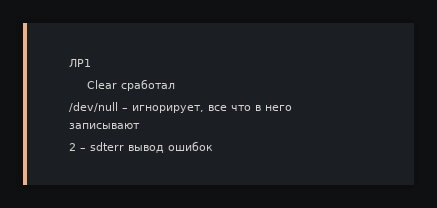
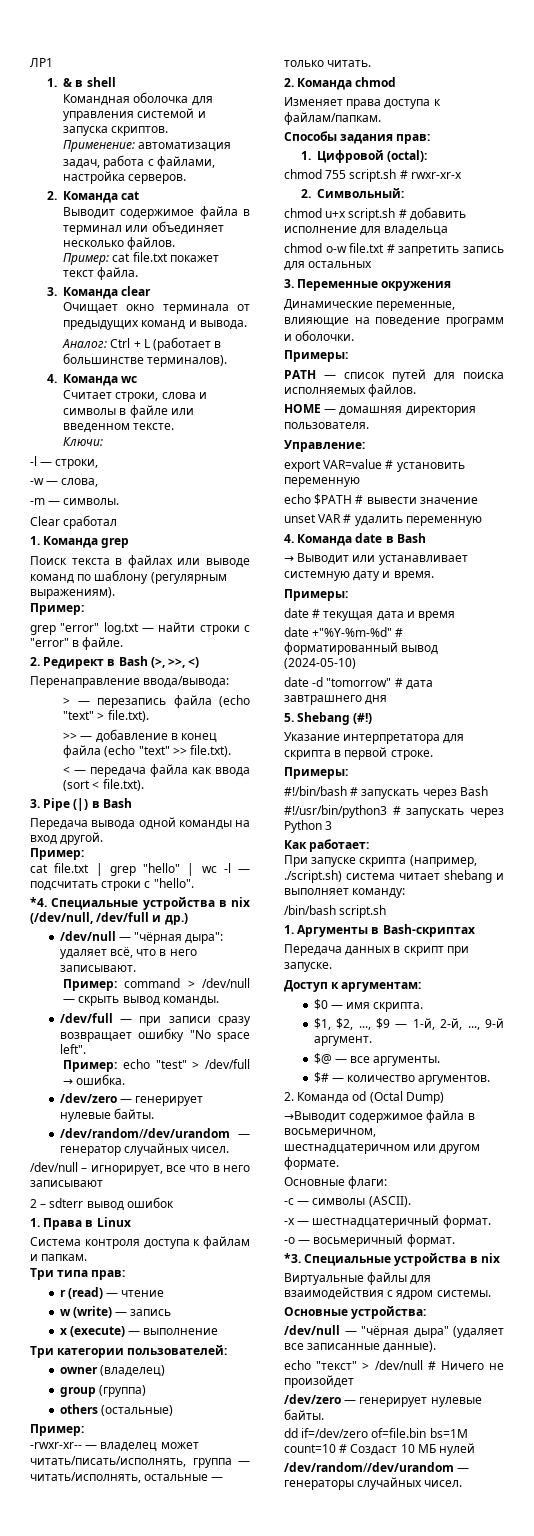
+ 1. & в shell
+ Командная оболочка для управления системой и запуска скриптов.
+ Применение: автоматизация задач, работа с файлами, настройка серверов.
+ 2. Команда cat
+ Выводит содержимое файла в терминал или объединяет несколько файлов.
+ Пример: cat file.txt покажет текст файла.
+ 3. Команда clear
+ Очищает окно терминала от предыдущих команд и вывода.
+ Аналог: Ctrl + L (работает в большинстве терминалов).
+ 4. Команда wc
+ Считает строки, слова и символы в файле или введенном тексте.
+ Ключи:
+ -l — строки,
+ -w — слова,
+ -m — символы.
  Clear сработал
+ 1. Команда grep
+ Поиск текста в файлах или выводе команд по шаблону (регулярным выражениям).
+ Пример:
+ grep "error" log.txt — найти строки с "error" в файле.
+ 2. Редирект в Bash (>, >>, <)
+ Перенаправление ввода/вывода:
+ > — перезапись файла (echo "text" > file.txt).
+ >> — добавление в конец файла (echo "text" >> file.txt).
+ < — передача файла как ввода (sort < file.txt).
+ 3. Pipe (|) в Bash
+ Передача вывода одной команды на вход другой.
+ Пример:
+ cat file.txt | grep "hello" | wc -l — подсчитать строки с "hello".
+ *4. Специальные устройства в nix (/dev/null, /dev/full и др.)
+ /dev/null — "чёрная дыра": удаляет всё, что в него записывают.
+ Пример: command > /dev/null — скрыть вывод команды.
+ /dev/full — при записи сразу возвращает ошибку "No space left".
+ Пример: echo "test" > /dev/full → ошибка.
+ /dev/zero — генерирует нулевые байты.
+ /dev/random//dev/urandom — генератор случайных чисел.
+ 1. Права в Linux
+ Система контроля доступа к файлам и папкам.
+ Три типа прав:
+ r (read) — чтение
+ w (write) — запись
+ x (execute) — выполнение
+ Три категории пользователей:
+ owner (владелец)
+ group (группа)
+ others (остальные)
+ Пример:
+ -rwxr-xr-- — владелец может читать/писать/исполнять, группа — читать/исполнять, остальные — только читать.
+ 2. Команда chmod
+ Изменяет права доступа к файлам/папкам.
+ Способы задания прав:
+ 1. Цифровой (octal):
+ chmod 755 script.sh # rwxr-xr-x
+ 2. Символьный:
+ chmod u+x script.sh # добавить исполнение для владельца
+ chmod o-w file.txt # запретить запись для остальных
+ 3. Переменные окружения
+ Динамические переменные, влияющие на поведение программ и оболочки.
+ Примеры:
+ PATH — список путей для поиска исполняемых файлов.
+ HOME — домашняя директория пользователя.
+ Управление:
+ export VAR=value # установить переменную
+ echo $PATH # вывести значение
+ unset VAR # удалить переменную
+ 4. Команда date в Bash
+ → Выводит или устанавливает системную дату и время.
+ Примеры:
+ date # текущая дата и время
+ date +"%Y-%m-%d" # форматированный вывод (2024-05-10)
+ date -d "tomorrow" # дата завтрашнего дня
+ 5. Shebang (#!)
+ Указание интерпретатора для скрипта в первой строке.
+ Примеры:
+ #!/bin/bash # запускать через Bash
+ #!/usr/bin/python3 # запускать через Python 3
+ Как работает:
+ При запуске скрипта (например, ./script.sh) система читает shebang и выполняет команду:
+ /bin/bash script.sh
+ 1. Аргументы в Bash-скриптах
+ Передача данных в скрипт при запуске.
+ Доступ к аргументам:
+ $0 — имя скрипта.
+ $1, $2, ..., $9 — 1-й, 2-й, ..., 9-й аргумент.
+ $@ — все аргументы.
+ $# — количество аргументов.
+ 2. Команда od (Octal Dump)
+ →Выводит содержимое файла в восьмеричном, шестнадцатеричном или другом формате.
+ Основные флаги:
+ -c — символы (ASCII).
+ -x — шестнадцатеричный формат.
+ -o — восьмеричный формат.
+ *3. Специальные устройства в nix
+ Виртуальные файлы для взаимодействия с ядром системы.
+ Основные устройства:
+ /dev/null — "чёрная дыра" (удаляет все записанные данные).
+ echo "текст" > /dev/null # Ничего не произойдет
+ /dev/zero — генерирует нулевые байты.
+ dd if=/dev/zero of=file.bin bs=1M count=10 # Создаст 10 МБ нулей
+ /dev/random//dev/urandom — генераторы случайных чисел.

